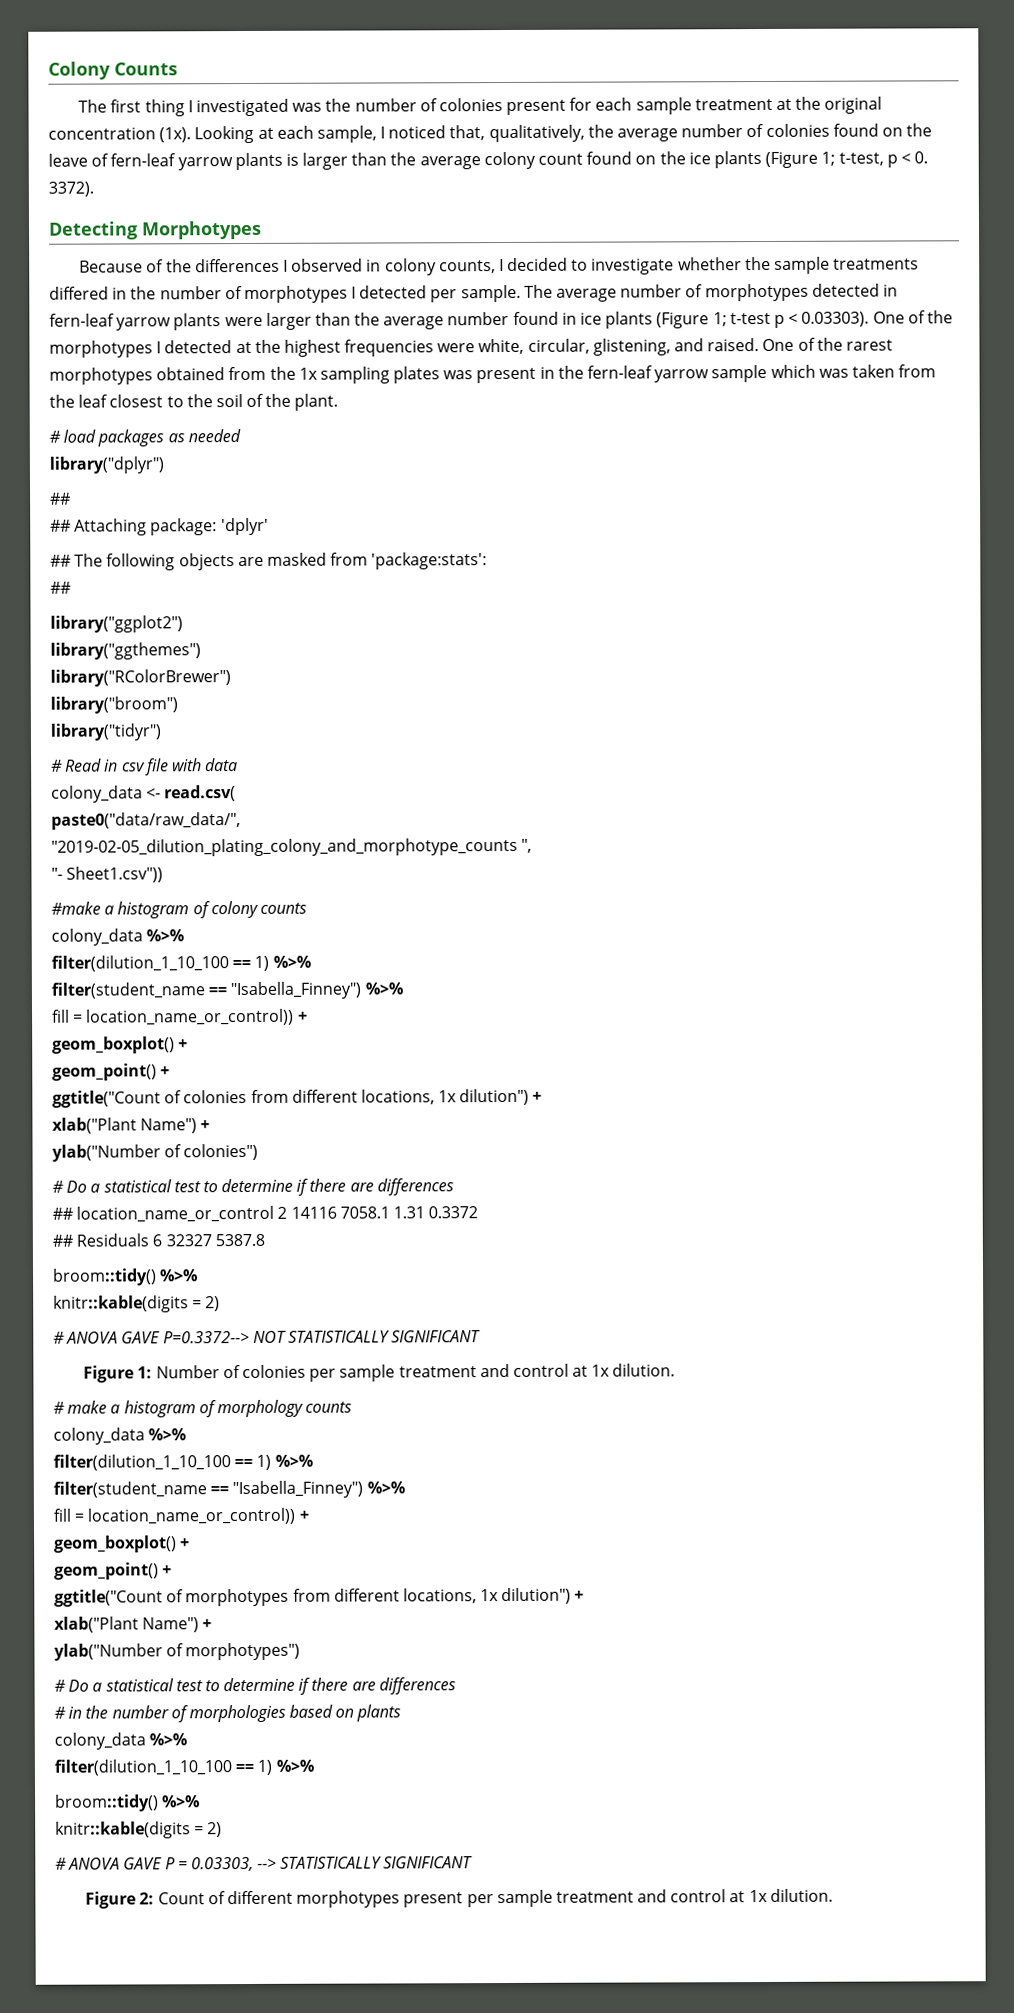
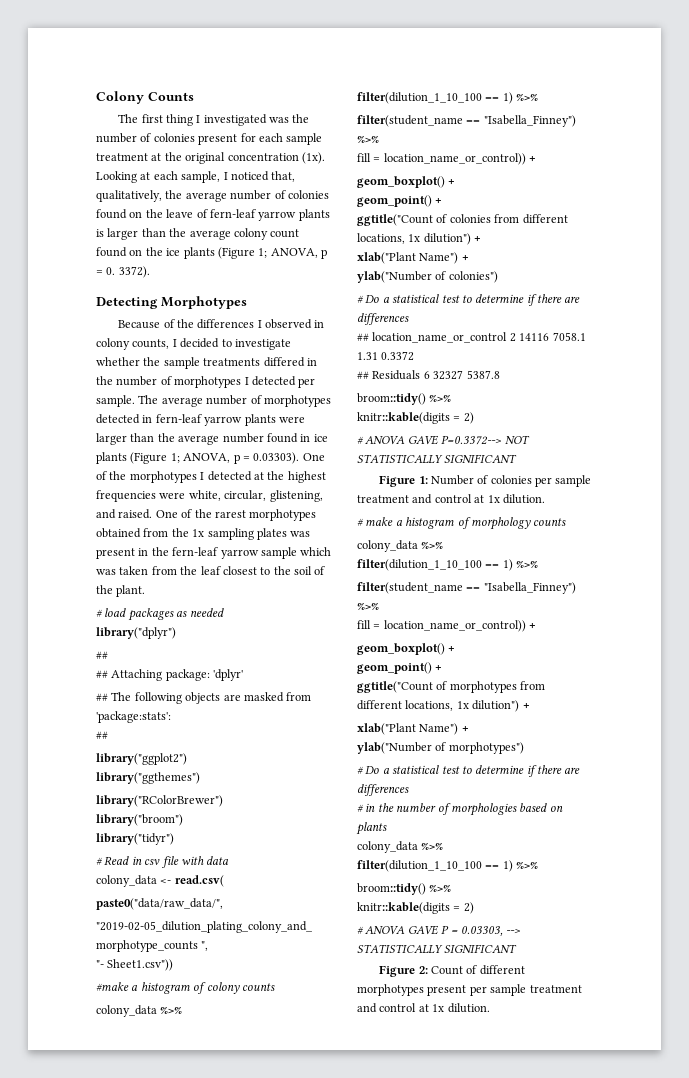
- Looking at each sample, I noticed that, qualitatively, the average number of colonies found on the leave of fern-leaf yarrow plants is larger than the average colony count found on the ice plants (Figure 1; t-test, p < 0. 3372).
+ Looking at each sample, I noticed that, qualitatively, the average number of colonies found on the leave of fern-leaf yarrow plants is larger than the average colony count found on the ice plants (Figure 1; ANOVA, p = 0. 3372).
- The average number of morphotypes detected in fern-leaf yarrow plants were larger than the average number found in ice plants (Figure 1; t-test p < 0.03303). One of the morphotypes I detected at the highest frequencies were white, circular, glistening, and raised.
+ The average number of morphotypes detected in fern-leaf yarrow plants were larger than the average number found in ice plants (Figure 1; ANOVA, p = 0.03303). One of the morphotypes I detected at the highest frequencies were white, circular, glistening, and raised.

